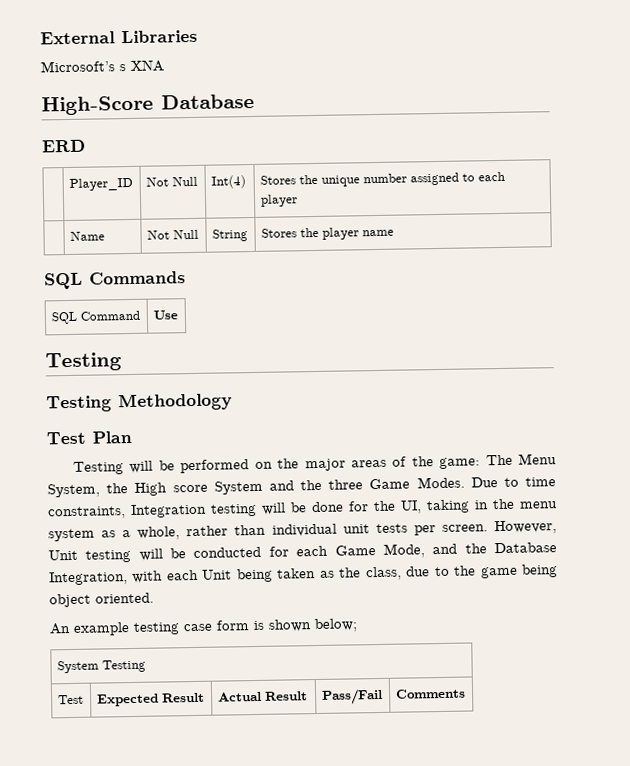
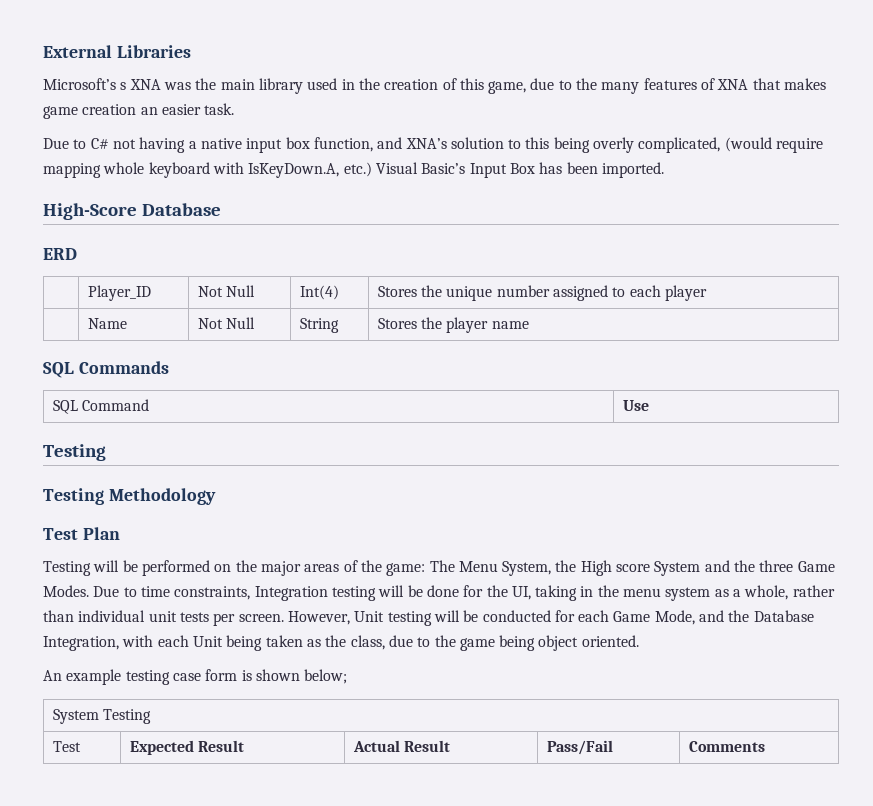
- Microsoft’s s XNA
+ Microsoft’s s XNA was the main library used in the creation of this game, due to the many features of XNA that makes game creation an easier task.
+ Due to C# not having a native input box function, and XNA’s solution to this being overly complicated, (would require mapping whole keyboard with IsKeyDown.A, etc.) Visual Basic’s Input Box has been imported.

